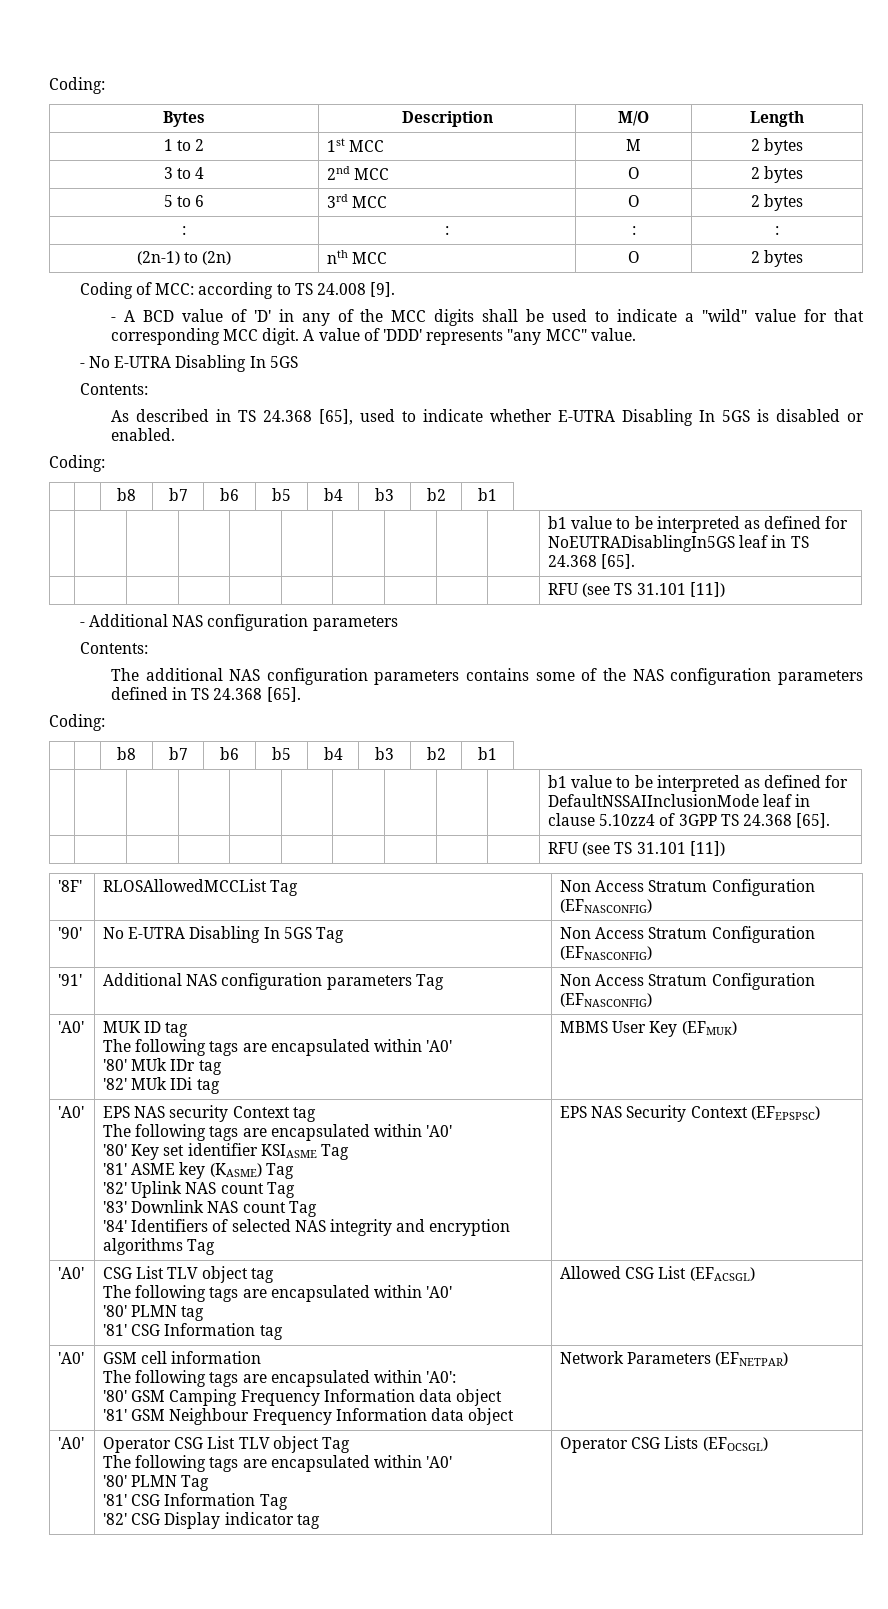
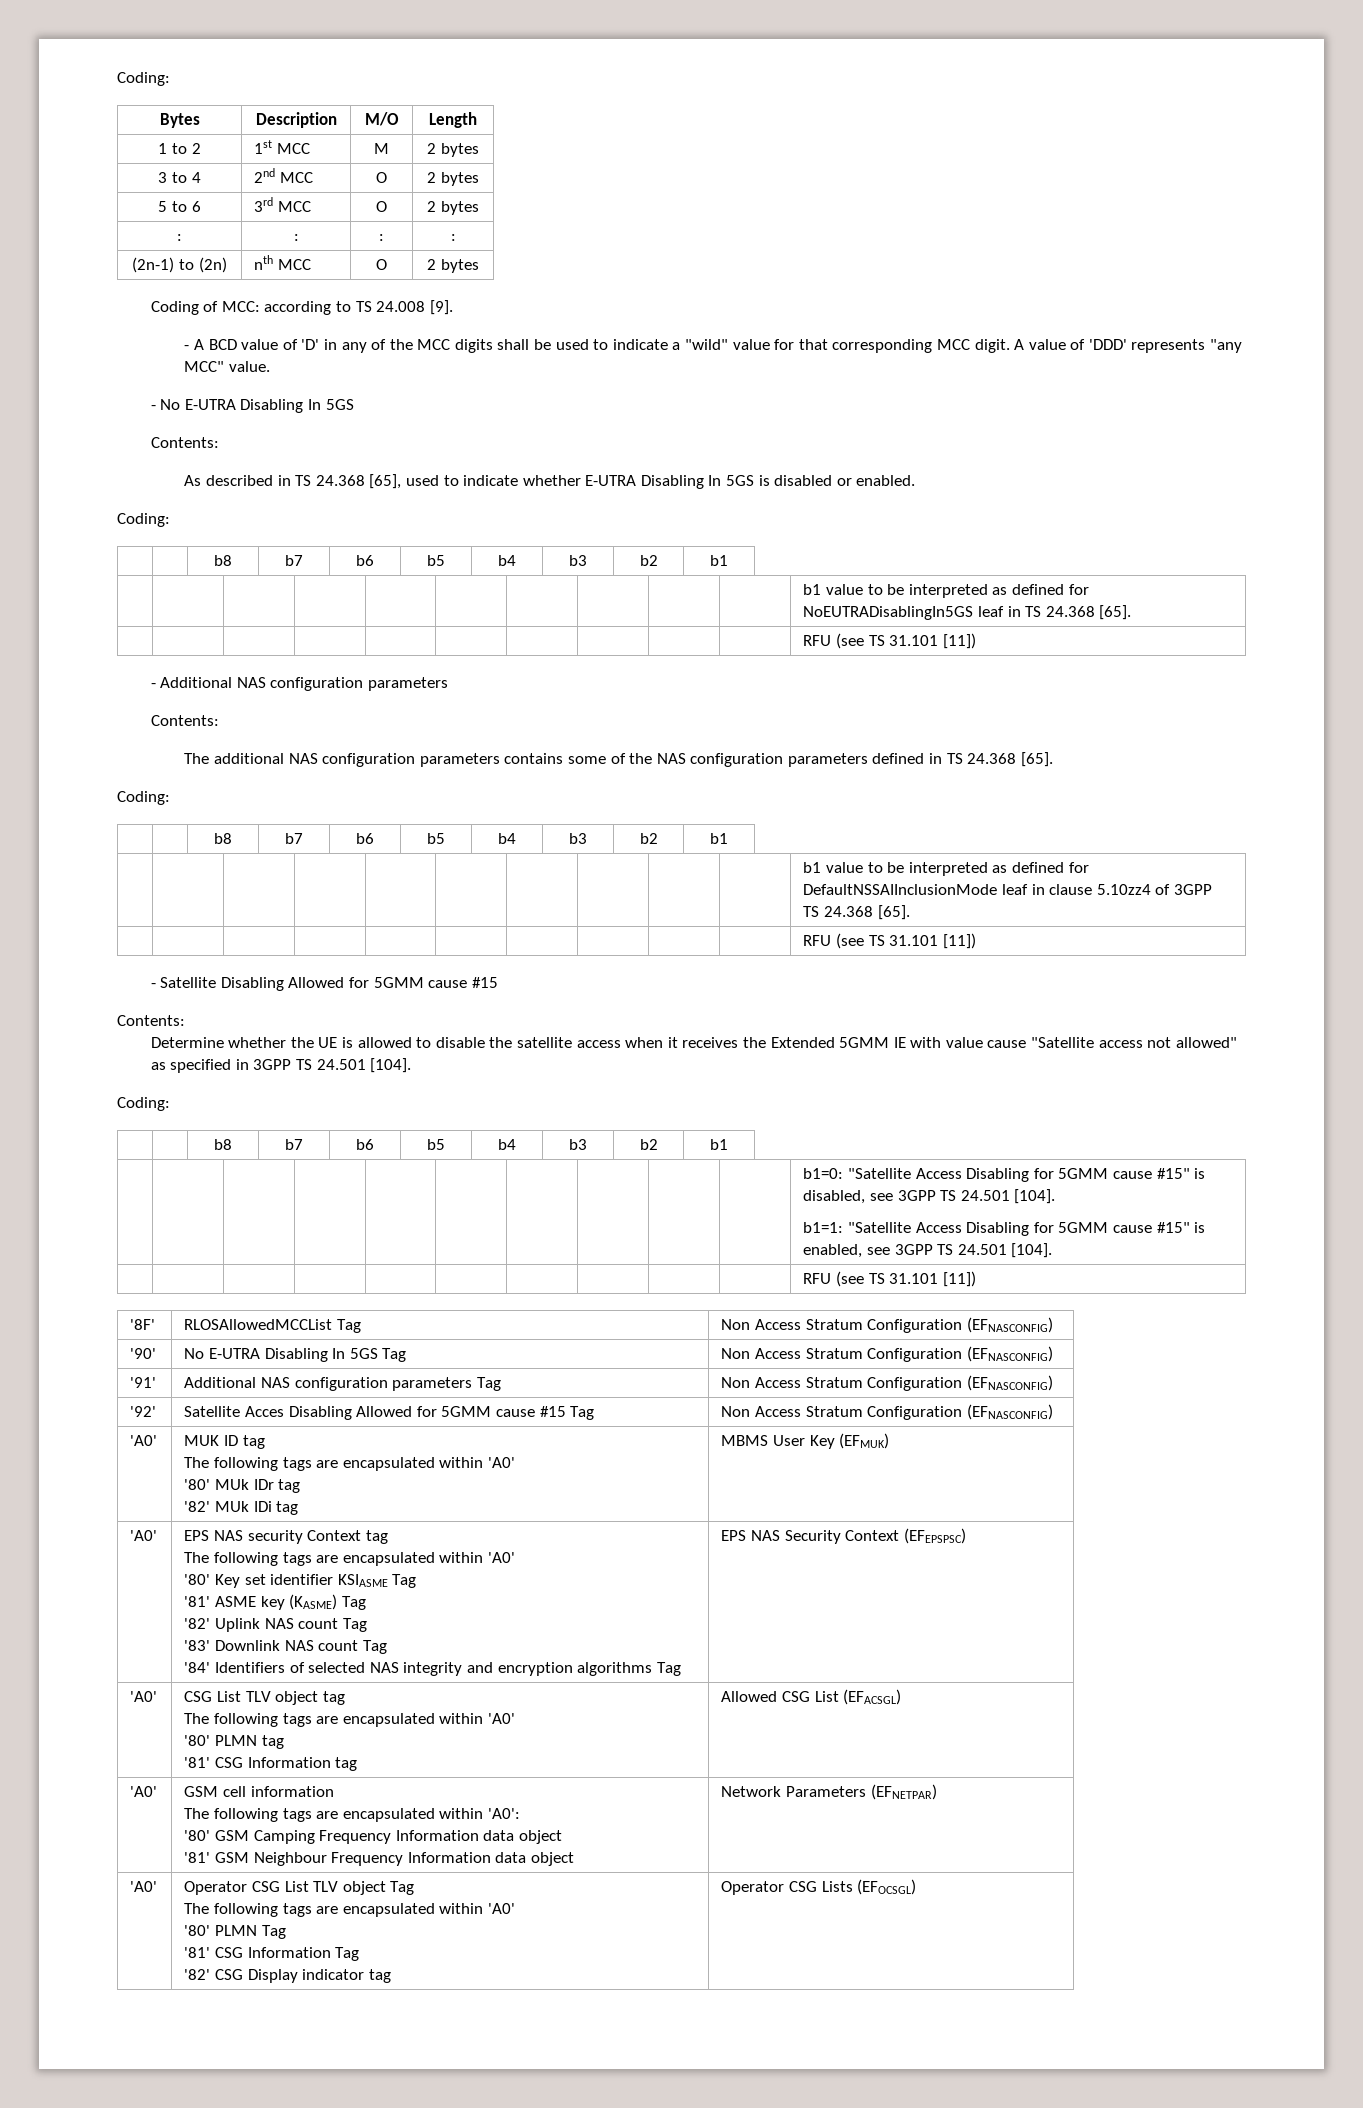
+ - Satellite Disabling Allowed for 5GMM cause #15
+ Contents:
+ Determine whether the UE is allowed to disable the satellite access when it receives the Extended 5GMM IE with value cause "Satellite access not allowed" as specified in 3GPP TS 24.501 [104].
+ Coding:
+ | | b8 | b7 | b6 | b5 | b4 | b3 | b2 | b1
+ | | | | | | | | | | b1=0: "Satellite Access Disabling for 5GMM cause #15" is disabled, see 3GPP TS 24.501 [104].
+ b1=1: "Satellite Access Disabling for 5GMM cause #15" is enabled, see 3GPP TS 24.501 [104].
+ | | | | | | | | | | RFU (see TS 31.101 [11])
+ '92' | Satellite Acces Disabling Allowed for 5GMM cause #15 Tag | Non Access Stratum Configuration (EFNASCONFIG)

